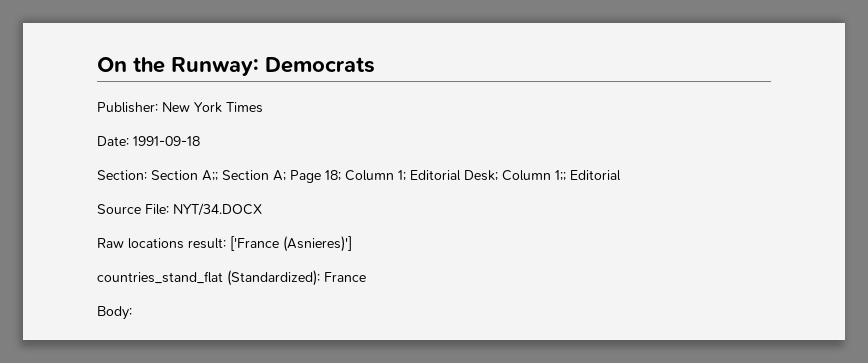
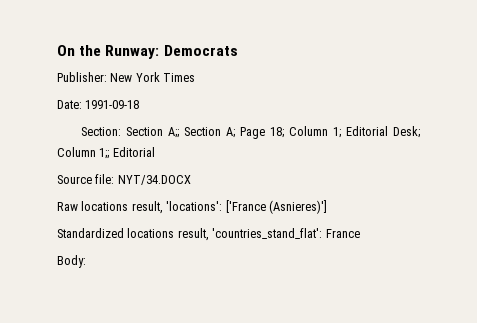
- Source File: NYT/34.DOCX
+ Source file: NYT/34.DOCX
- Raw locations result: ['France (Asnieres)']
+ Raw locations result, 'locations': ['France (Asnieres)']
- countries_stand_flat (Standardized): France
+ Standardized locations result, 'countries_stand_flat': France

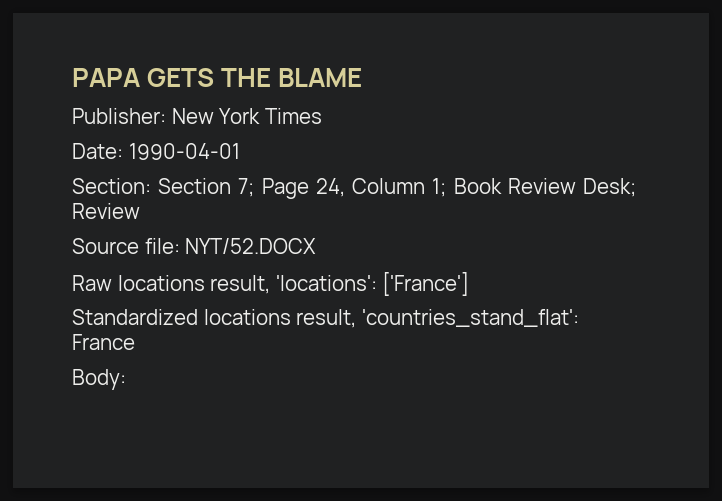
- On the Runway: Democrats
+ PAPA GETS THE BLAME
- Date: 1991-09-18
+ Date: 1990-04-01
- Section: Section A;; Section A; Page 18; Column 1; Editorial Desk; Column 1;; Editorial
+ Section: Section 7; Page 24, Column 1; Book Review Desk; Review
- Source file: NYT/34.DOCX
+ Source file: NYT/52.DOCX
- Raw locations result, 'locations': ['France (Asnieres)']
+ Raw locations result, 'locations': ['France']

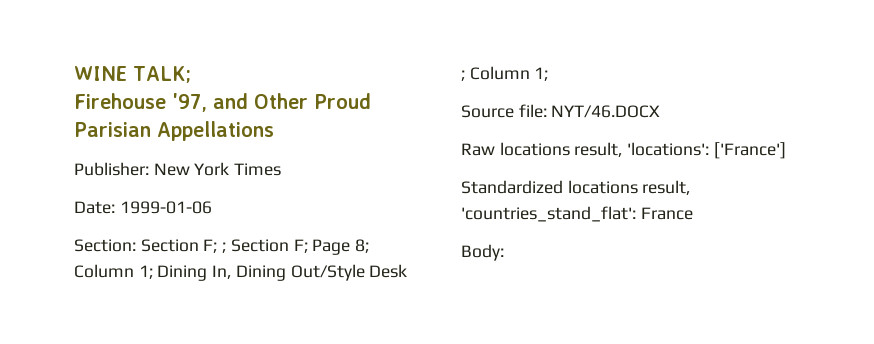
- PAPA GETS THE BLAME
+ WINE TALK;
+ Firehouse '97, and Other Proud Parisian Appellations
- Date: 1990-04-01
+ Date: 1999-01-06
- Section: Section 7; Page 24, Column 1; Book Review Desk; Review
+ Section: Section F; ; Section F; Page 8; Column 1; Dining In, Dining Out/Style Desk ; Column 1;
- Source file: NYT/52.DOCX
+ Source file: NYT/46.DOCX

